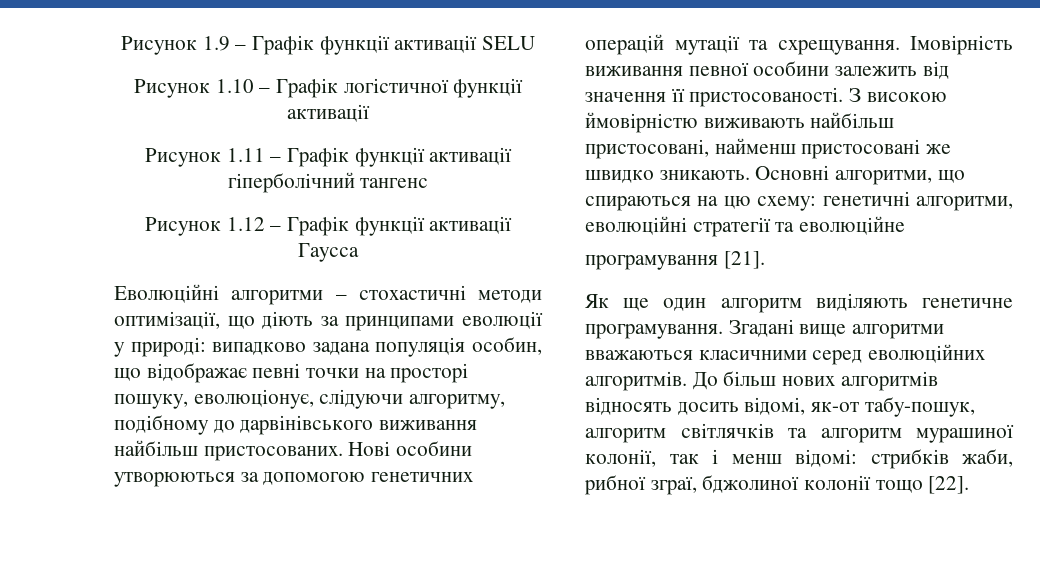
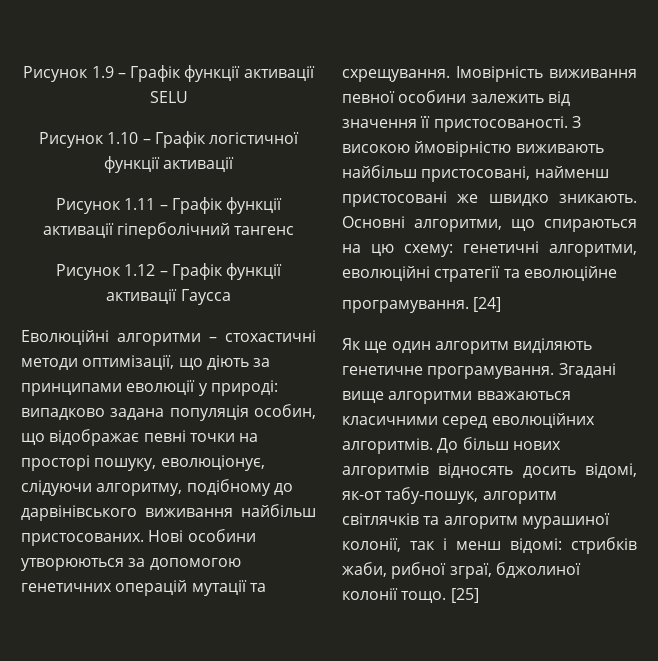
- програмування [21].
+ програмування. [24]
- До більш нових алгоритмів відносять досить відомі, як-от табу-пошук, алгоритм світлячків та алгоритм мурашиної колонії, так і менш відомі: стрибків жаби, рибної зграї, бджолиної колонії тощо [22].
+ До більш нових алгоритмів відносять досить відомі, як-от табу-пошук, алгоритм світлячків та алгоритм мурашиної колонії, так і менш відомі: стрибків жаби, рибної зграї, бджолиної колонії тощо. [25]

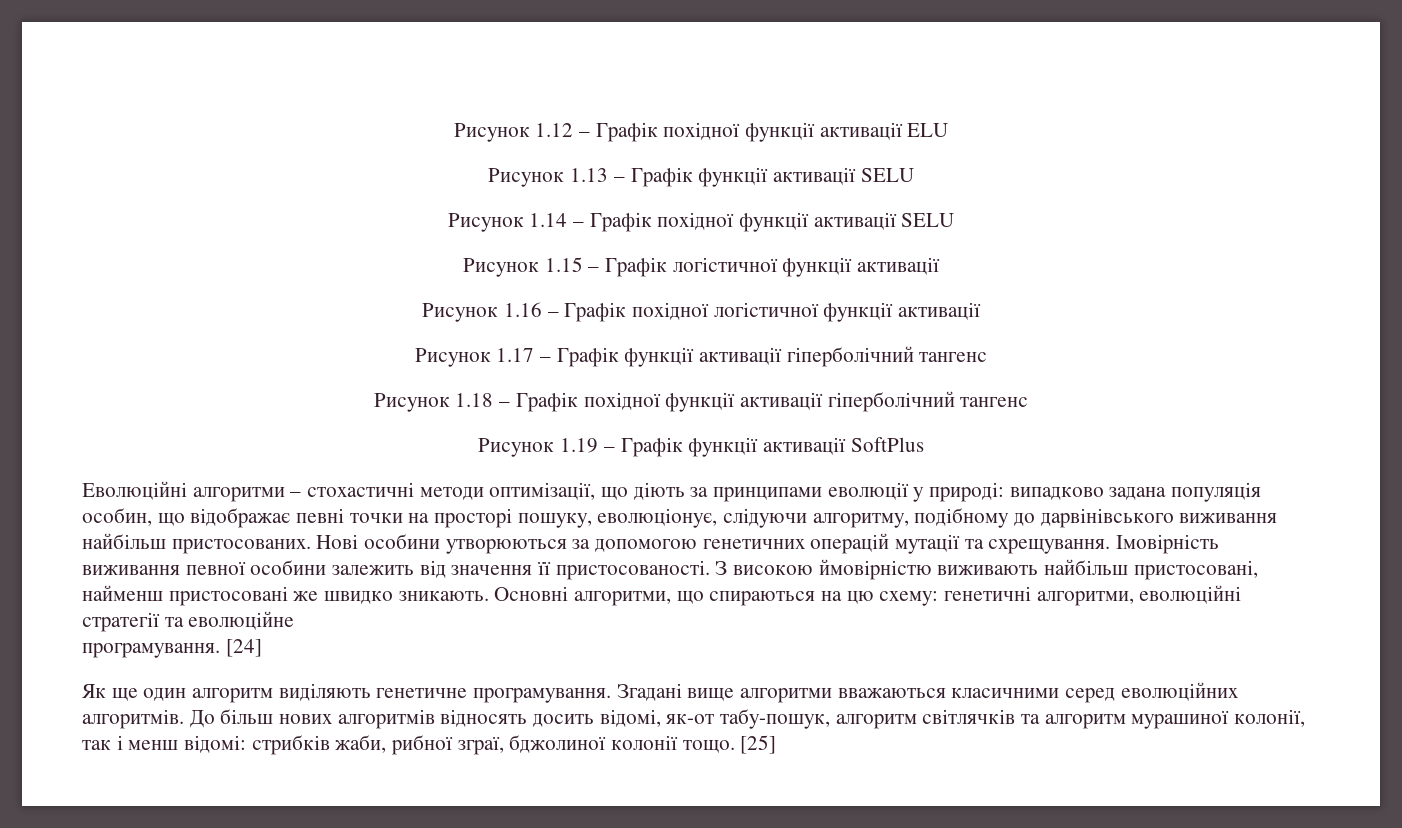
- Рисунок 1.9 – Графік функції активації SELU
+ Рисунок 1.12 – Графік похідної функції активації ELU
+ Рисунок 1.13 – Графік функції активації SELU
- Рисунок 1.10 – Графік логістичної функції активації
+ Рисунок 1.14 – Графік похідної функції активації SELU
+ Рисунок 1.15 – Графік логістичної функції активації
- Рисунок 1.11 – Графік функції активації гіперболічний тангенс
+ Рисунок 1.16 – Графік похідної логістичної функції активації
+ Рисунок 1.17 – Графік функції активації гіперболічний тангенс
- Рисунок 1.12 – Графік функції активації Гаусса
+ Рисунок 1.18 – Графік похідної функції активації гіперболічний тангенс
+ Рисунок 1.19 – Графік функції активації SoftPlus

